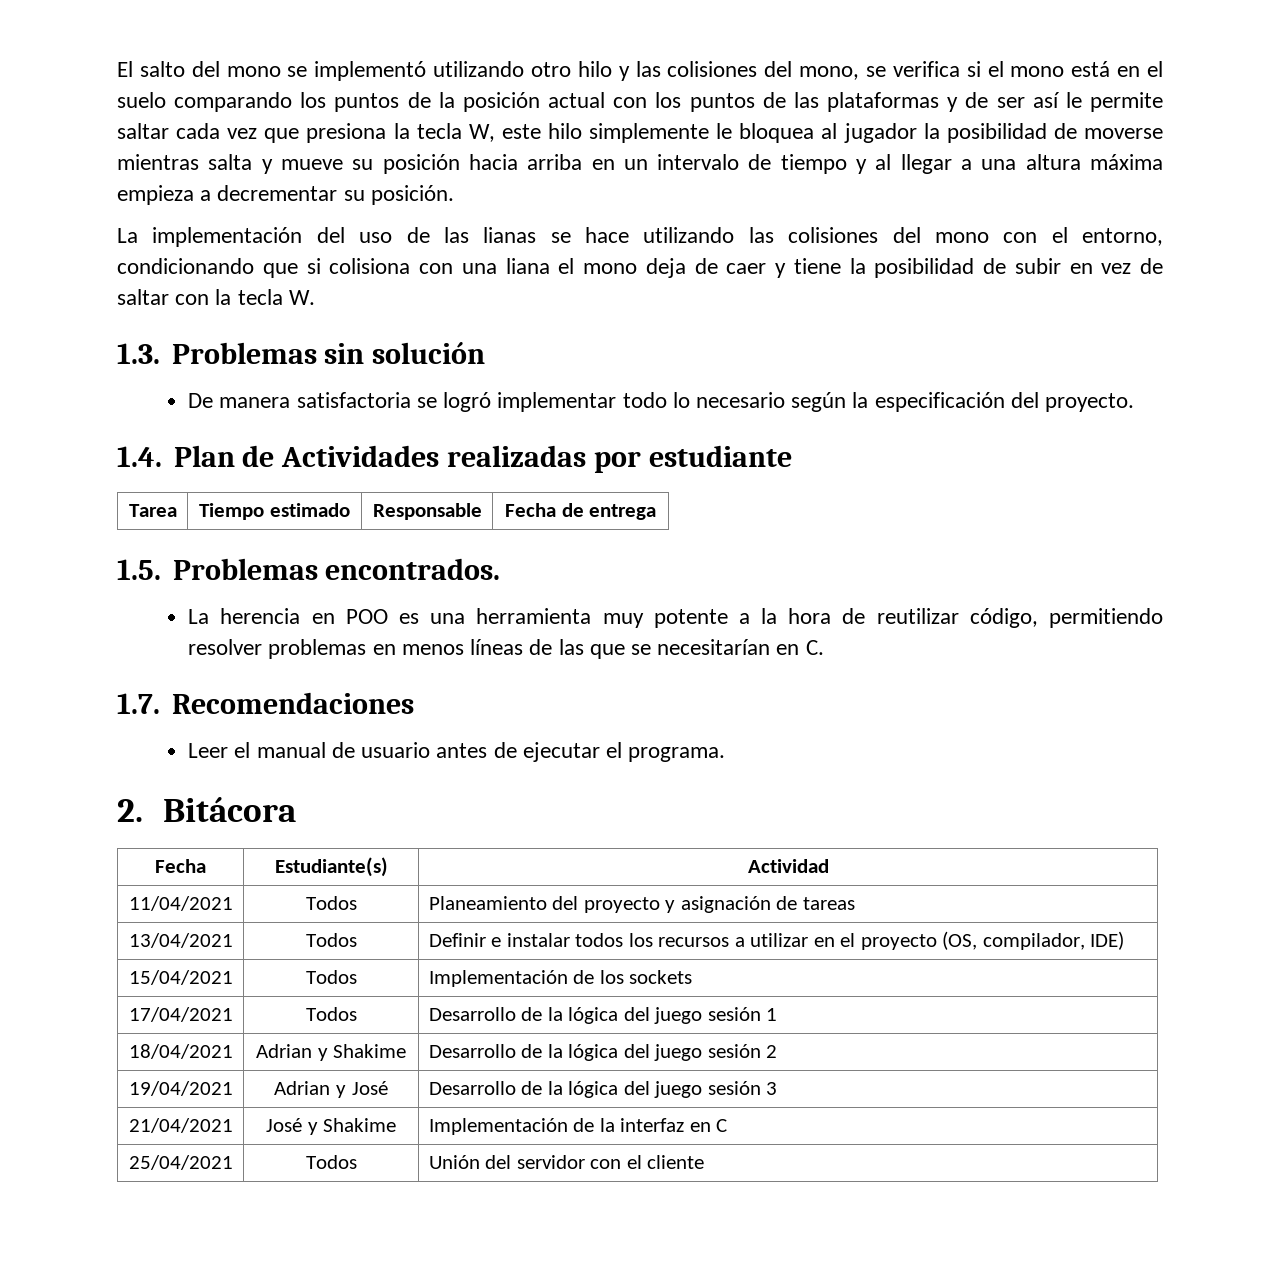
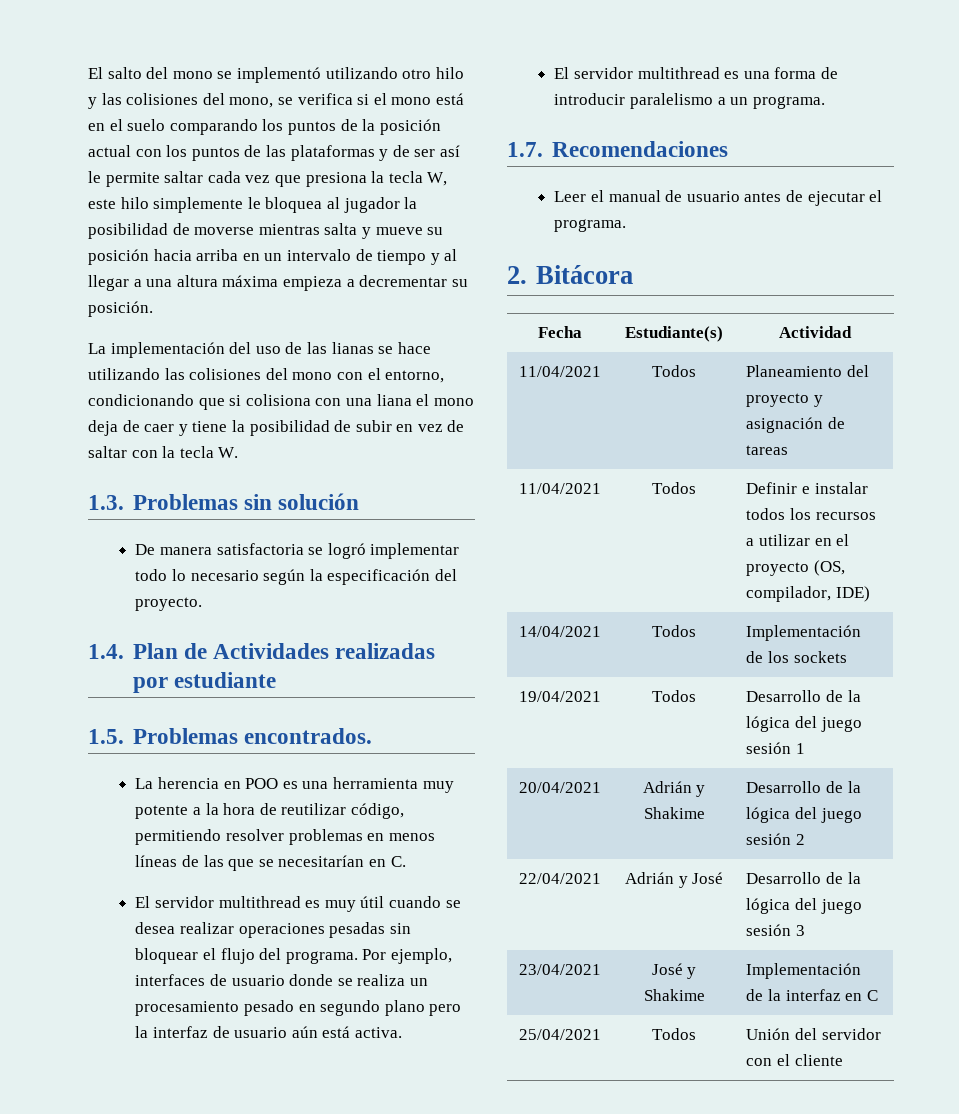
- Tarea | Tiempo estimado | Responsable | Fecha de entrega
+ El servidor multithread es muy útil cuando se desea realizar operaciones pesadas sin bloquear el flujo del programa. Por ejemplo, interfaces de usuario donde se realiza un procesamiento pesado en segundo plano pero la interfaz de usuario aún está activa.
+ El servidor multithread es una forma de introducir paralelismo a un programa.
- 13/04/2021 | Todos | Definir e instalar todos los recursos a utilizar en el proyecto (OS, compilador, IDE)
+ 11/04/2021 | Todos | Definir e instalar todos los recursos a utilizar en el proyecto (OS, compilador, IDE)
- 15/04/2021 | Todos | Implementación de los sockets
+ 14/04/2021 | Todos | Implementación de los sockets
- 17/04/2021 | Todos | Desarrollo de la lógica del juego sesión 1
+ 19/04/2021 | Todos | Desarrollo de la lógica del juego sesión 1
- 18/04/2021 | Adrian y Shakime | Desarrollo de la lógica del juego sesión 2
+ 20/04/2021 | Adrián y Shakime | Desarrollo de la lógica del juego sesión 2
- 19/04/2021 | Adrian y José | Desarrollo de la lógica del juego sesión 3
+ 22/04/2021 | Adrián y José | Desarrollo de la lógica del juego sesión 3
- 21/04/2021 | José y Shakime | Implementación de la interfaz en C
+ 23/04/2021 | José y Shakime | Implementación de la interfaz en C

